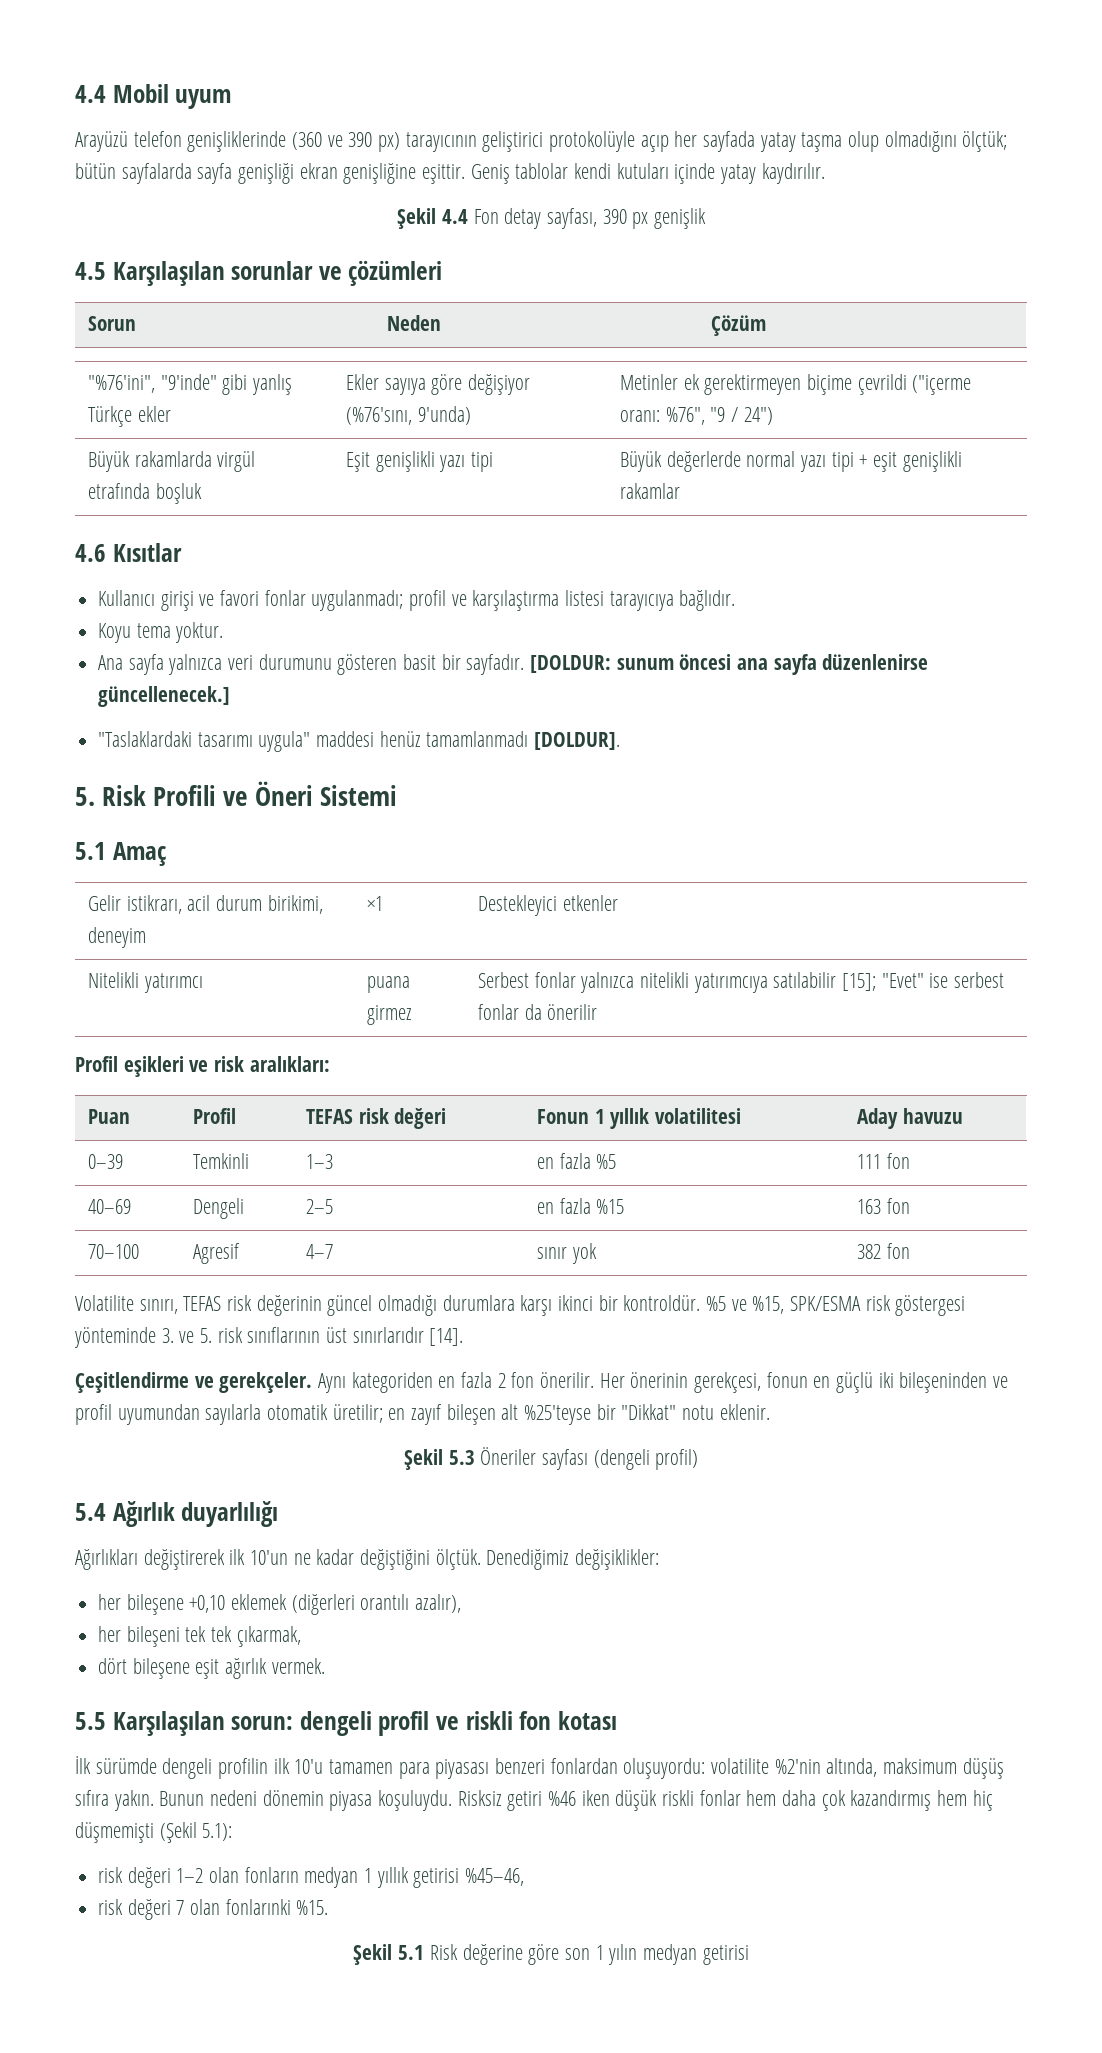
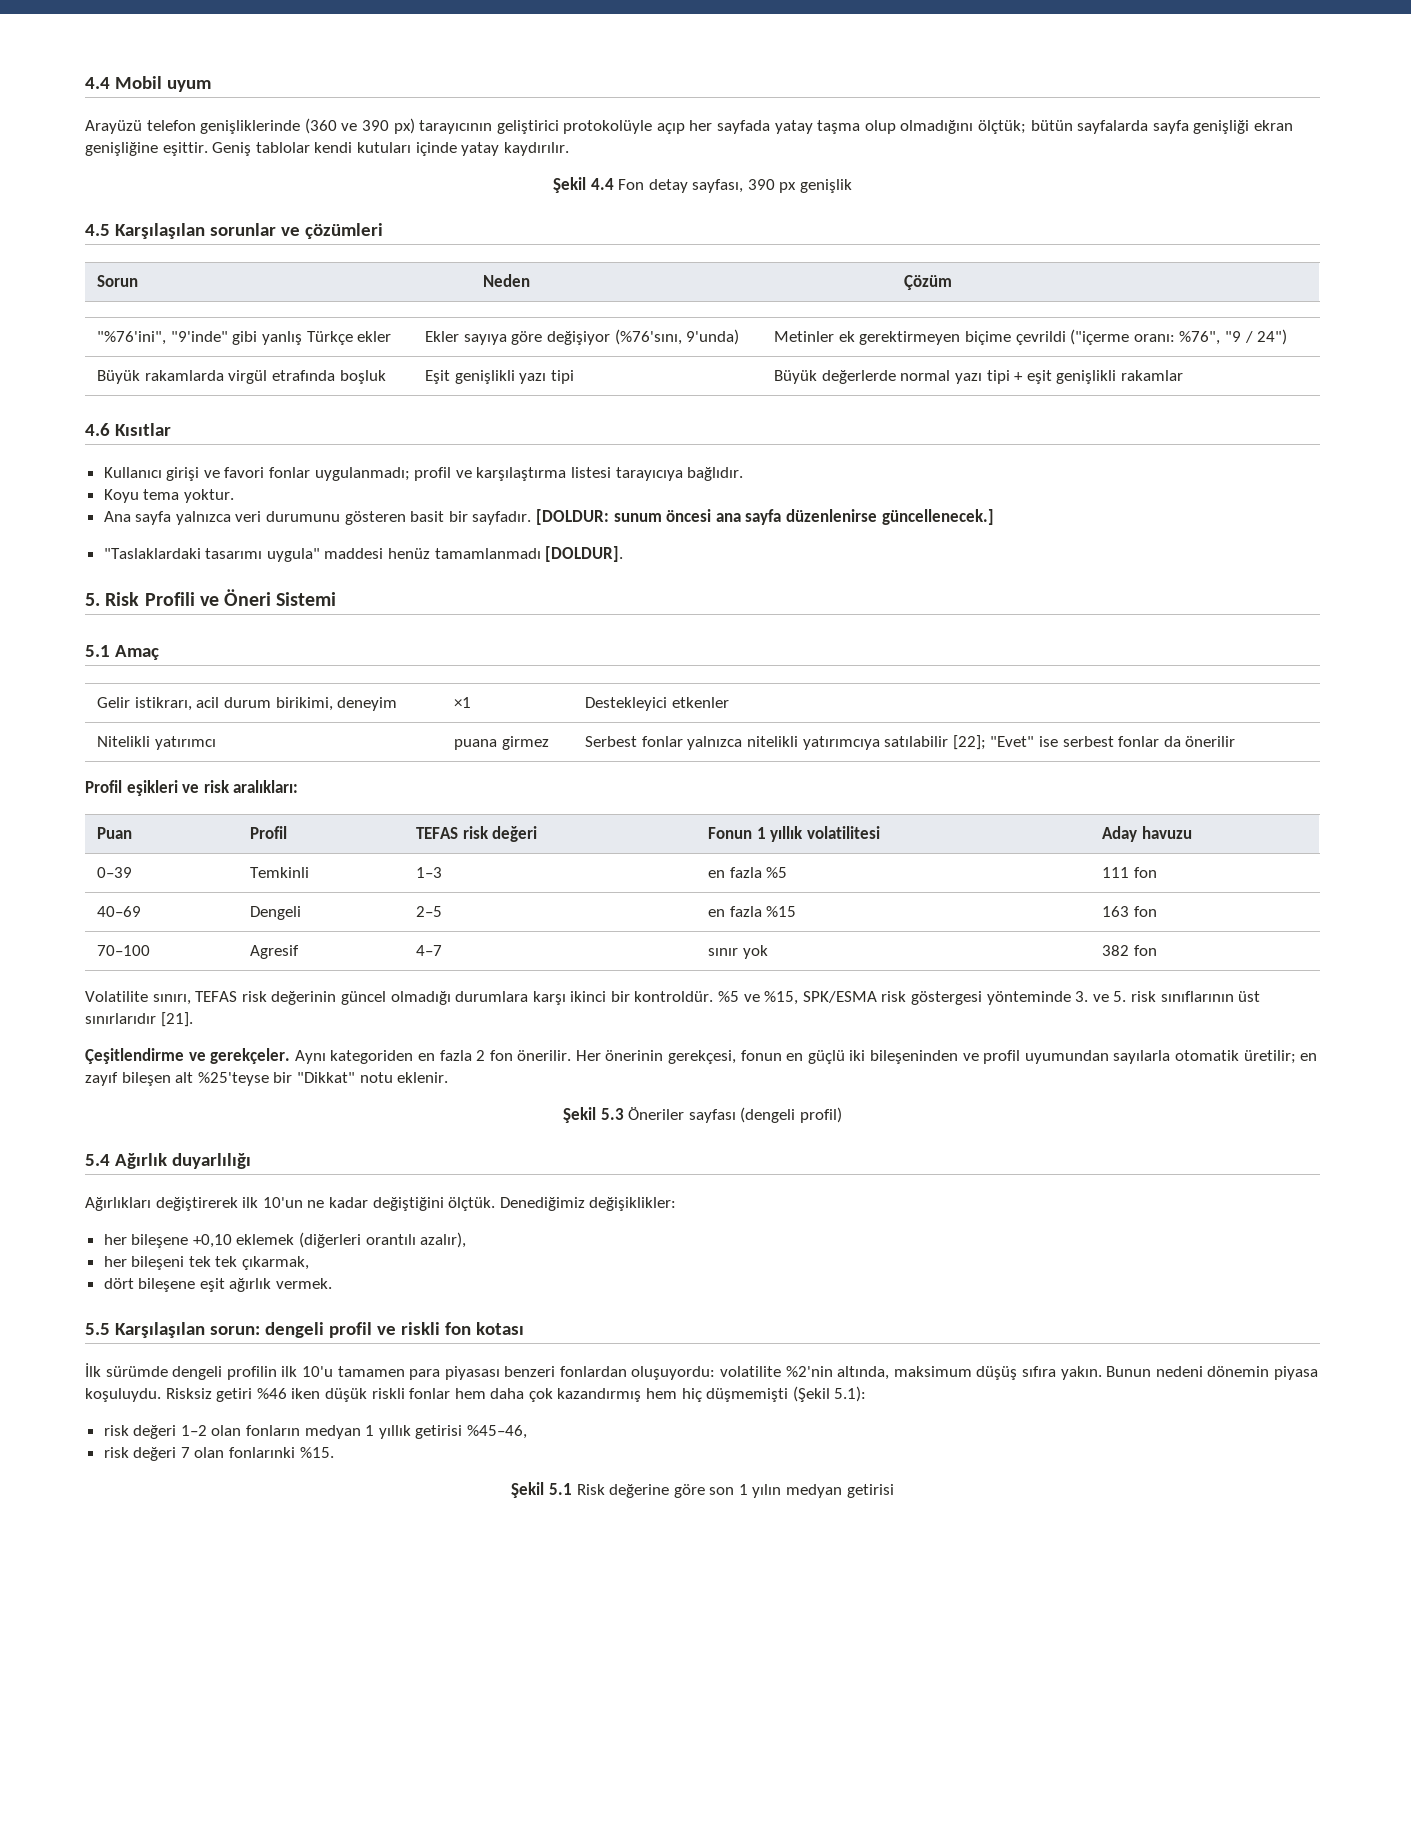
- Nitelikli yatırımcı | puana girmez | Serbest fonlar yalnızca nitelikli yatırımcıya satılabilir [15]; "Evet" ise serbest fonlar da önerilir
+ Nitelikli yatırımcı | puana girmez | Serbest fonlar yalnızca nitelikli yatırımcıya satılabilir [22]; "Evet" ise serbest fonlar da önerilir
- %5 ve %15, SPK/ESMA risk göstergesi yönteminde 3. ve 5. risk sınıflarının üst sınırlarıdır [14].
+ %5 ve %15, SPK/ESMA risk göstergesi yönteminde 3. ve 5. risk sınıflarının üst sınırlarıdır [21].

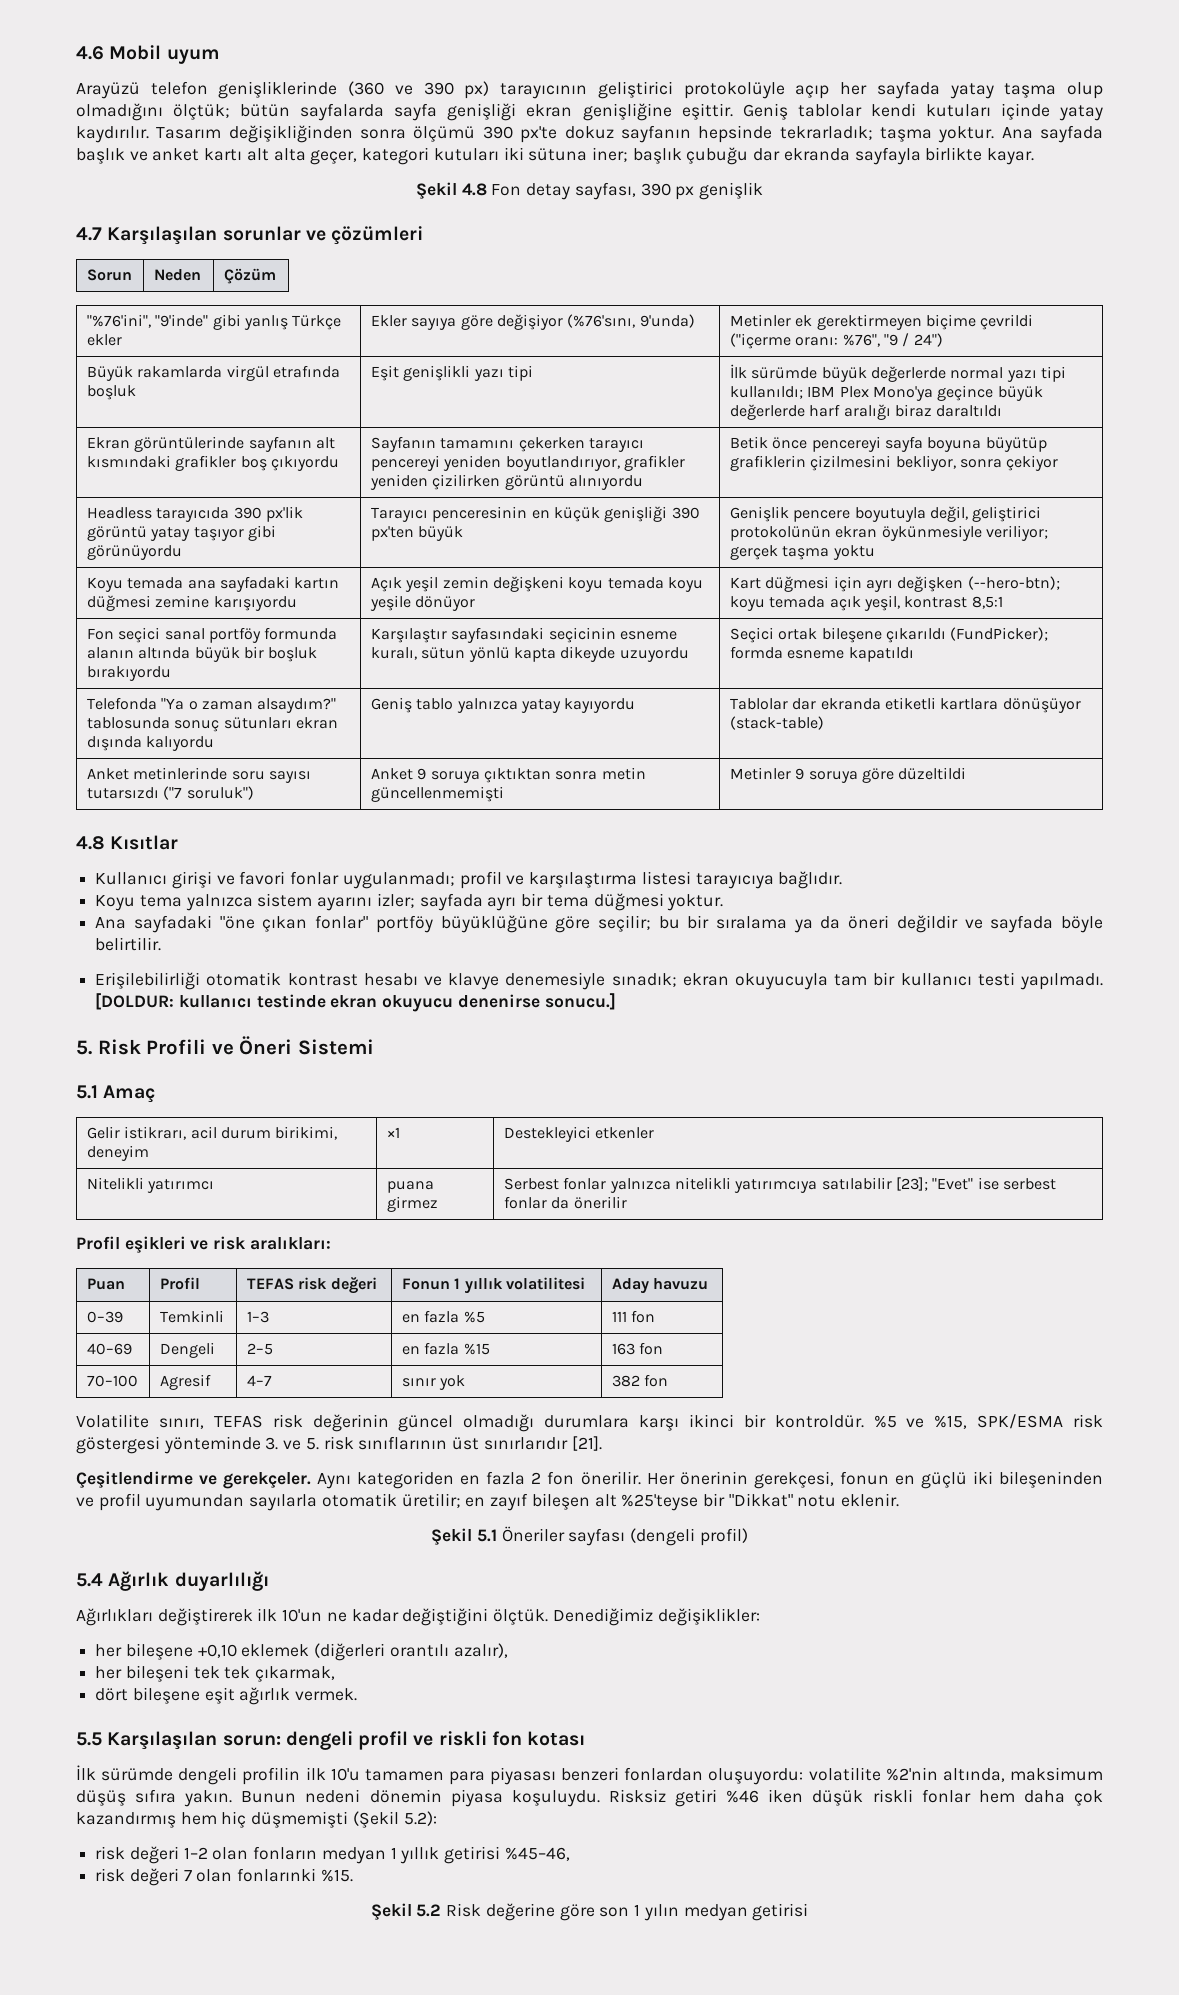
- 4.4 Mobil uyum
+ 4.6 Mobil uyum
- Geniş tablolar kendi kutuları içinde yatay kaydırılır.
- Şekil 4.4 Fon detay sayfası, 390 px genişlik
+ Geniş tablolar kendi kutuları içinde yatay kaydırılır. Tasarım değişikliğinden sonra ölçümü 390 px'te dokuz sayfanın hepsinde tekrarladık; taşma yoktur. Ana sayfada başlık ve anket kartı alt alta geçer, kategori kutuları iki sütuna iner; başlık çubuğu dar ekranda sayfayla birlikte kayar.
+ Şekil 4.8 Fon detay sayfası, 390 px genişlik
- 4.5 Karşılaşılan sorunlar ve çözümleri
+ 4.7 Karşılaşılan sorunlar ve çözümleri
- Büyük rakamlarda virgül etrafında boşluk | Eşit genişlikli yazı tipi | Büyük değerlerde normal yazı tipi + eşit genişlikli rakamlar
- 4.6 Kısıtlar
+ Büyük rakamlarda virgül etrafında boşluk | Eşit genişlikli yazı tipi | İlk sürümde büyük değerlerde normal yazı tipi kullanıldı; IBM Plex Mono'ya geçince büyük değerlerde harf aralığı biraz daraltıldı
+ Ekran görüntülerinde sayfanın alt kısmındaki grafikler boş çıkıyordu | Sayfanın tamamını çekerken tarayıcı pencereyi yeniden boyutlandırıyor, grafikler yeniden çizilirken görüntü alınıyordu | Betik önce pencereyi sayfa boyuna büyütüp grafiklerin çizilmesini bekliyor, sonra çekiyor
+ Headless tarayıcıda 390 px'lik görüntü yatay taşıyor gibi görünüyordu | Tarayıcı penceresinin en küçük genişliği 390 px'ten büyük | Genişlik pencere boyutuyla değil, geliştirici protokolünün ekran öykünmesiyle veriliyor; gerçek taşma yoktu
+ Koyu temada ana sayfadaki kartın düğmesi zemine karışıyordu | Açık yeşil zemin değişkeni koyu temada koyu yeşile dönüyor | Kart düğmesi için ayrı değişken (--hero-btn); koyu temada açık yeşil, kontrast 8,5:1
+ Fon seçici sanal portföy formunda alanın altında büyük bir boşluk bırakıyordu | Karşılaştır sayfasındaki seçicinin esneme kuralı, sütun yönlü kapta dikeyde uzuyordu | Seçici ortak bileşene çıkarıldı (FundPicker); formda esneme kapatıldı
+ Telefonda "Ya o zaman alsaydım?" tablosunda sonuç sütunları ekran dışında kalıyordu | Geniş tablo yalnızca yatay kayıyordu | Tablolar dar ekranda etiketli kartlara dönüşüyor (stack-table)
+ Anket metinlerinde soru sayısı tutarsızdı ("7 soruluk") | Anket 9 soruya çıktıktan sonra metin güncellenmemişti | Metinler 9 soruya göre düzeltildi
+ 4.8 Kısıtlar
- Koyu tema yoktur.
- Ana sayfa yalnızca veri durumunu gösteren basit bir sayfadır. [DOLDUR: sunum öncesi ana sayfa düzenlenirse güncellenecek.]
- "Taslaklardaki tasarımı uygula" maddesi henüz tamamlanmadı [DOLDUR].
+ Koyu tema yalnızca sistem ayarını izler; sayfada ayrı bir tema düğmesi yoktur.
+ Ana sayfadaki "öne çıkan fonlar" portföy büyüklüğüne göre seçilir; bu bir sıralama ya da öneri değildir ve sayfada böyle belirtilir.
+ Erişilebilirliği otomatik kontrast hesabı ve klavye denemesiyle sınadık; ekran okuyucuyla tam bir kullanıcı testi yapılmadı. [DOLDUR: kullanıcı testinde ekran okuyucu denenirse sonucu.]
- Nitelikli yatırımcı | puana girmez | Serbest fonlar yalnızca nitelikli yatırımcıya satılabilir [22]; "Evet" ise serbest fonlar da önerilir
+ Nitelikli yatırımcı | puana girmez | Serbest fonlar yalnızca nitelikli yatırımcıya satılabilir [23]; "Evet" ise serbest fonlar da önerilir
- Şekil 5.3 Öneriler sayfası (dengeli profil)
+ Şekil 5.1 Öneriler sayfası (dengeli profil)
- Risksiz getiri %46 iken düşük riskli fonlar hem daha çok kazandırmış hem hiç düşmemişti (Şekil 5.1):
+ Risksiz getiri %46 iken düşük riskli fonlar hem daha çok kazandırmış hem hiç düşmemişti (Şekil 5.2):
- Şekil 5.1 Risk değerine göre son 1 yılın medyan getirisi
+ Şekil 5.2 Risk değerine göre son 1 yılın medyan getirisi

